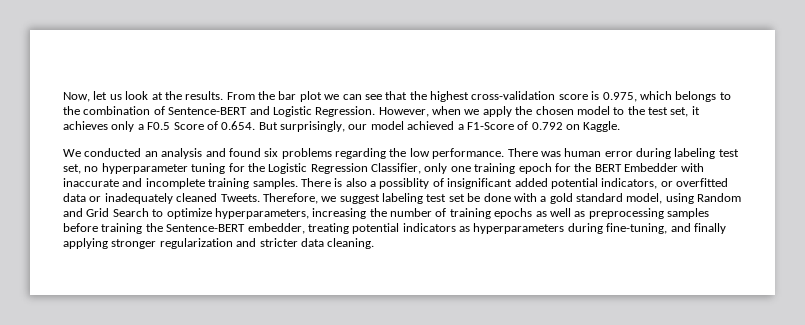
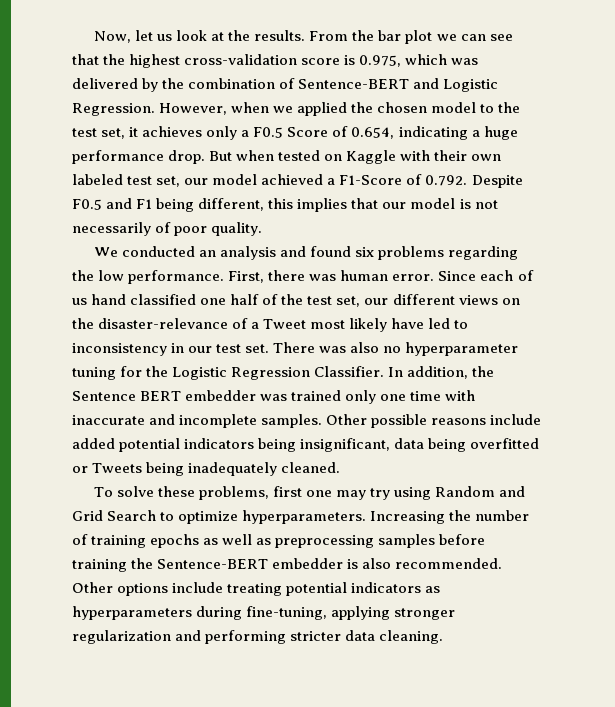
- From the bar plot we can see that the highest cross-validation score is 0.975, which belongs to the combination of Sentence-BERT and Logistic Regression.
+ From the bar plot we can see that the highest cross-validation score is 0.975, which was delivered by the combination of Sentence-BERT and Logistic Regression.
- However, when we apply the chosen model to the test set, it achieves only a F0.5 Score of 0.654. But surprisingly, our model achieved a F1-Score of 0.792 on Kaggle.
+ However, when we applied the chosen model to the test set, it achieves only a F0.5 Score of 0.654, indicating a huge performance drop. But when tested on Kaggle with their own labeled test set, our model achieved a F1-Score of 0.792. Despite F0.5 and F1 being different, this implies that our model is not necessarily of poor quality.
- There was human error during labeling test set, no hyperparameter tuning for the Logistic Regression Classifier, only one training epoch for the BERT Embedder with inaccurate and incomplete training samples. There is also a possiblity of insignificant added potential indicators, or overfitted data or inadequately cleaned Tweets. Therefore, we suggest labeling test set be done with a gold standard model, using Random and Grid Search to optimize hyperparameters, increasing the number of training epochs as well as preprocessing samples before training the Sentence-BERT embedder, treating potential indicators as hyperparameters during fine-tuning, and finally applying stronger regularization and stricter data cleaning.
+ First, there was human error. Since each of us hand classified one half of the test set, our different views on the disaster-relevance of a Tweet most likely have led to inconsistency in our test set. There was also no hyperparameter tuning for the Logistic Regression Classifier. In addition, the Sentence BERT embedder was trained only one time with inaccurate and incomplete samples. Other possible reasons include added potential indicators being insignificant, data being overfitted or Tweets being inadequately cleaned.
+ To solve these problems, first one may try using Random and Grid Search to optimize hyperparameters. Increasing the number of training epochs as well as preprocessing samples before training the Sentence-BERT embedder is also recommended. Other options include treating potential indicators as hyperparameters during fine-tuning, applying stronger regularization and performing stricter data cleaning.

